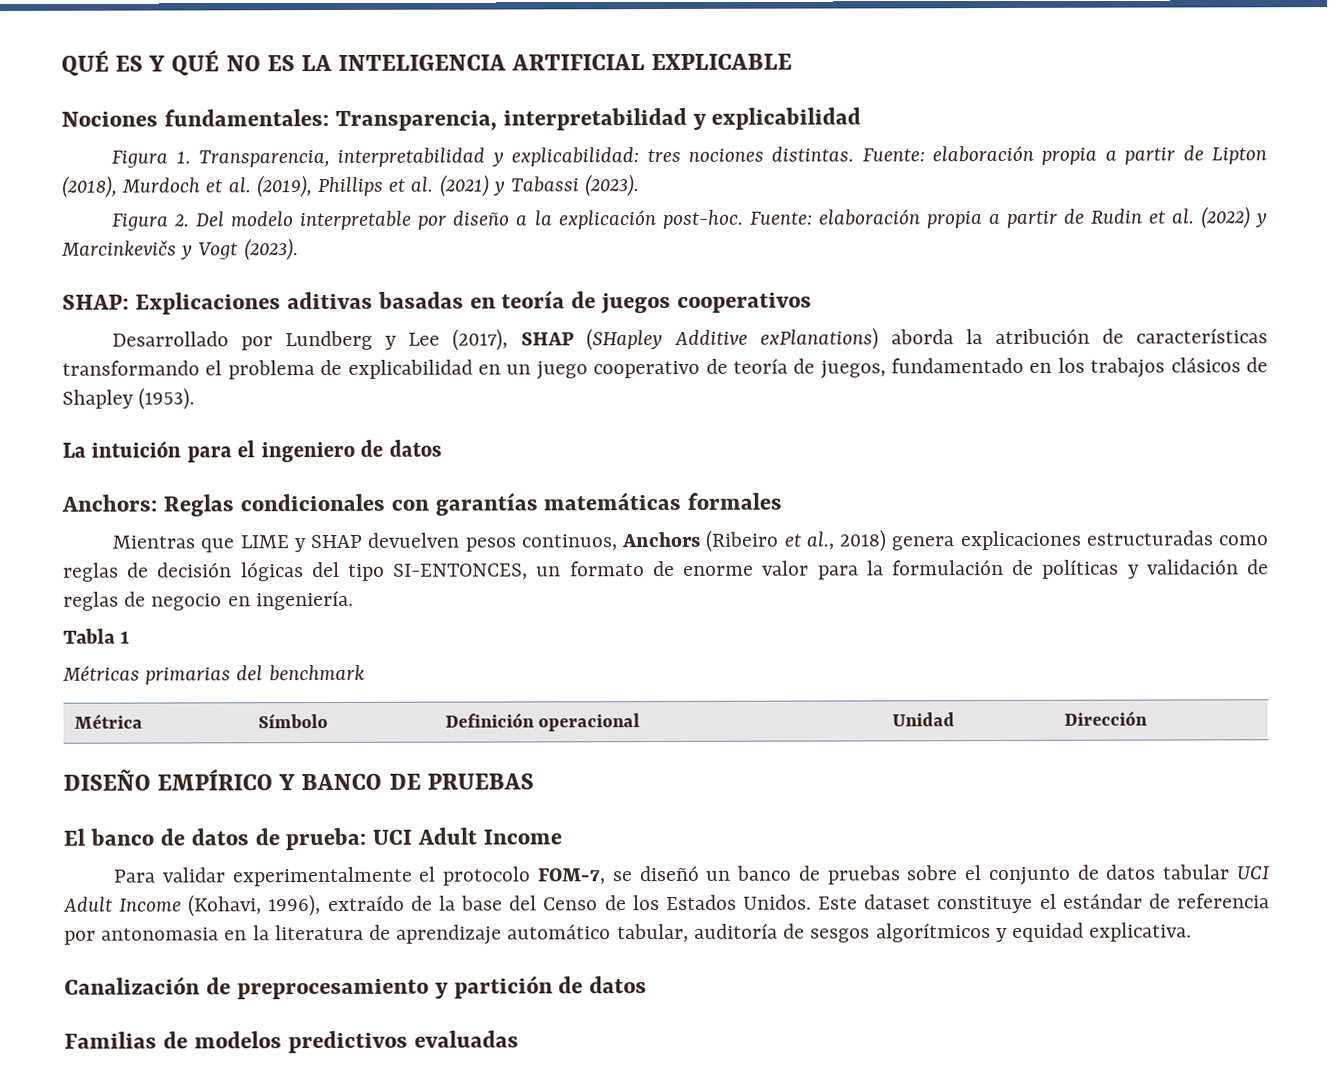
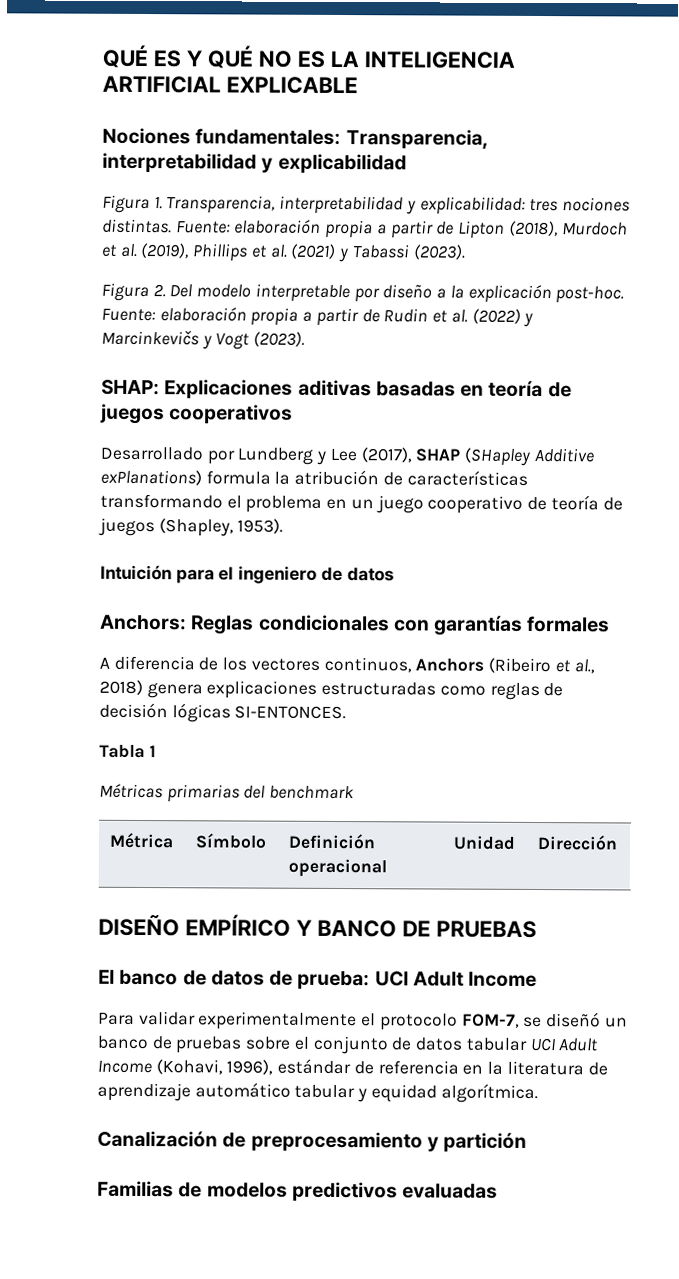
- Desarrollado por Lundberg y Lee (2017), SHAP (SHapley Additive exPlanations) aborda la atribución de características transformando el problema de explicabilidad en un juego cooperativo de teoría de juegos, fundamentado en los trabajos clásicos de Shapley (1953).
- La intuición para el ingeniero de datos
+ Desarrollado por Lundberg y Lee (2017), SHAP (SHapley Additive exPlanations) formula la atribución de características transformando el problema en un juego cooperativo de teoría de juegos (Shapley, 1953).
+ Intuición para el ingeniero de datos
- Anchors: Reglas condicionales con garantías matemáticas formales
+ Anchors: Reglas condicionales con garantías formales
- Mientras que LIME y SHAP devuelven pesos continuos, Anchors (Ribeiro et al., 2018) genera explicaciones estructuradas como reglas de decisión lógicas del tipo SI-ENTONCES, un formato de enorme valor para la formulación de políticas y validación de reglas de negocio en ingeniería.
+ A diferencia de los vectores continuos, Anchors (Ribeiro et al., 2018) genera explicaciones estructuradas como reglas de decisión lógicas SI-ENTONCES.
- Para validar experimentalmente el protocolo FOM-7, se diseñó un banco de pruebas sobre el conjunto de datos tabular UCI Adult Income (Kohavi, 1996), extraído de la base del Censo de los Estados Unidos. Este dataset constituye el estándar de referencia por antonomasia en la literatura de aprendizaje automático tabular, auditoría de sesgos algorítmicos y equidad explicativa.
+ Para validar experimentalmente el protocolo FOM-7, se diseñó un banco de pruebas sobre el conjunto de datos tabular UCI Adult Income (Kohavi, 1996), estándar de referencia en la literatura de aprendizaje automático tabular y equidad algorítmica.
- Canalización de preprocesamiento y partición de datos
+ Canalización de preprocesamiento y partición

